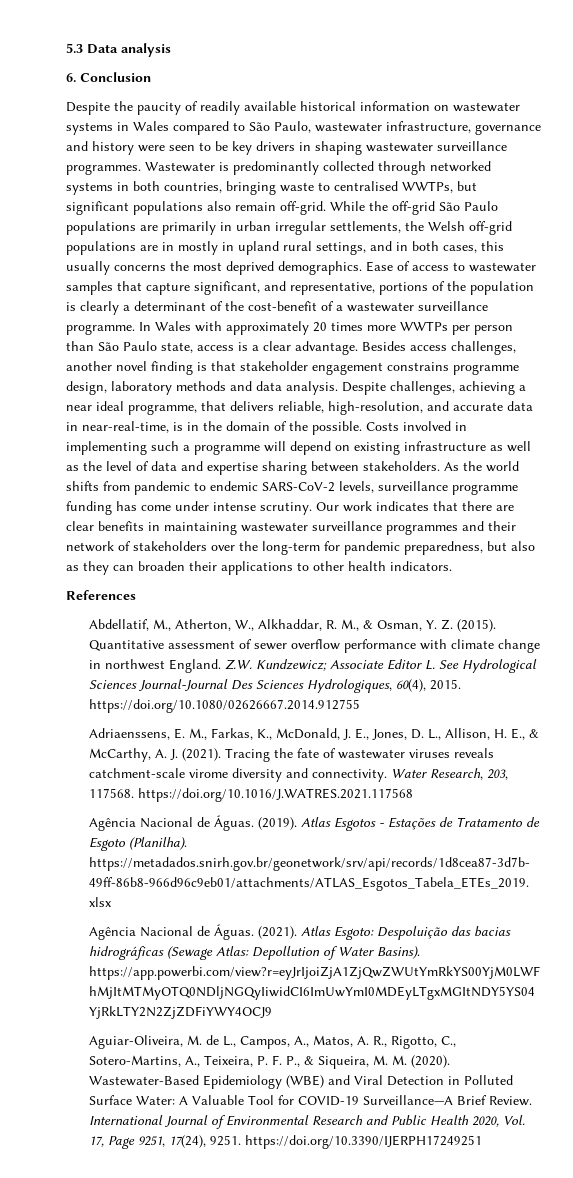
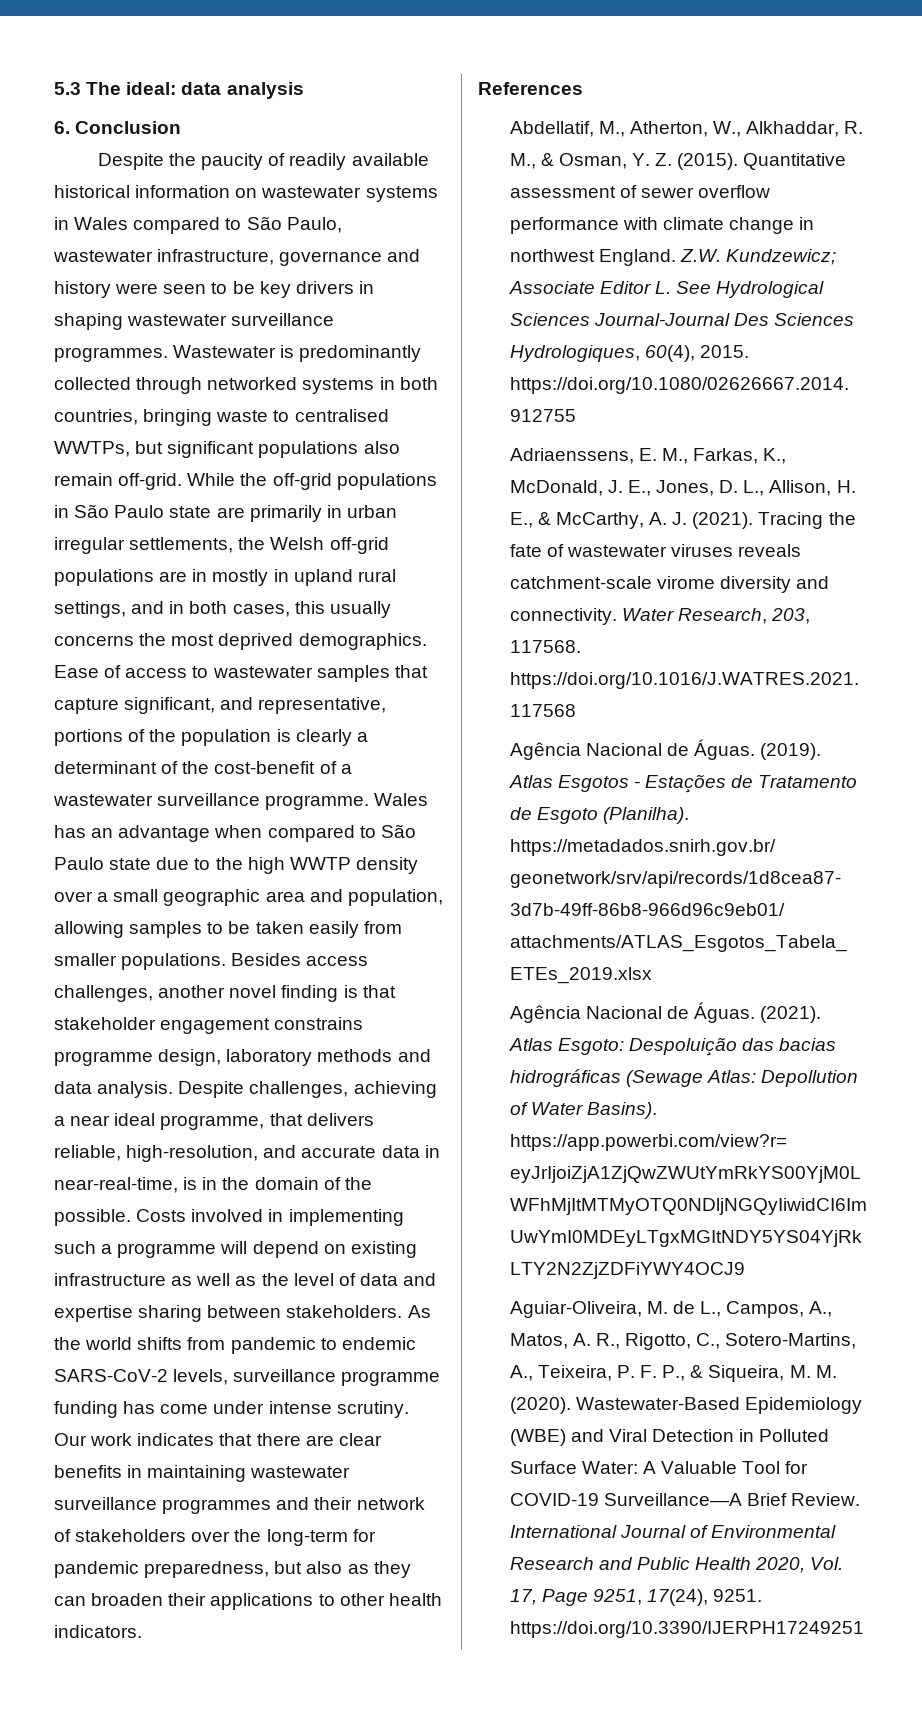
- 5.3 Data analysis
+ 5.3 The ideal: data analysis
- While the off-grid São Paulo populations are primarily in urban irregular settlements, the Welsh off-grid populations are in mostly in upland rural settings, and in both cases, this usually concerns the most deprived demographics.
+ While the off-grid populations in São Paulo state are primarily in urban irregular settlements, the Welsh off-grid populations are in mostly in upland rural settings, and in both cases, this usually concerns the most deprived demographics.
- In Wales with approximately 20 times more WWTPs per person than São Paulo state, access is a clear advantage.
+ Wales has an advantage when compared to São Paulo state due to the high WWTP density over a small geographic area and population, allowing samples to be taken easily from smaller populations.

